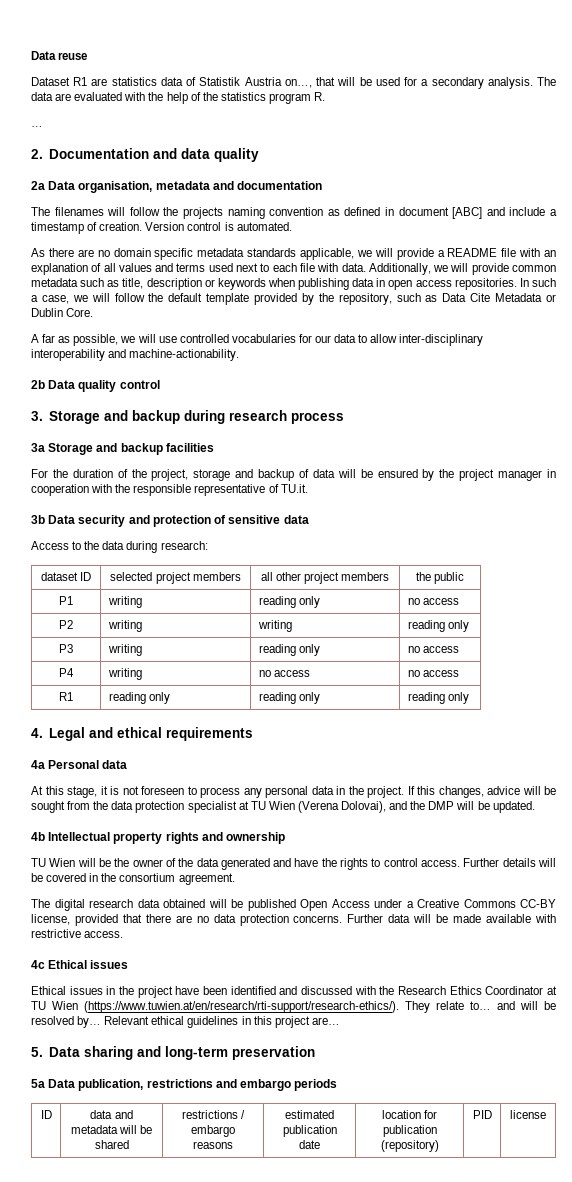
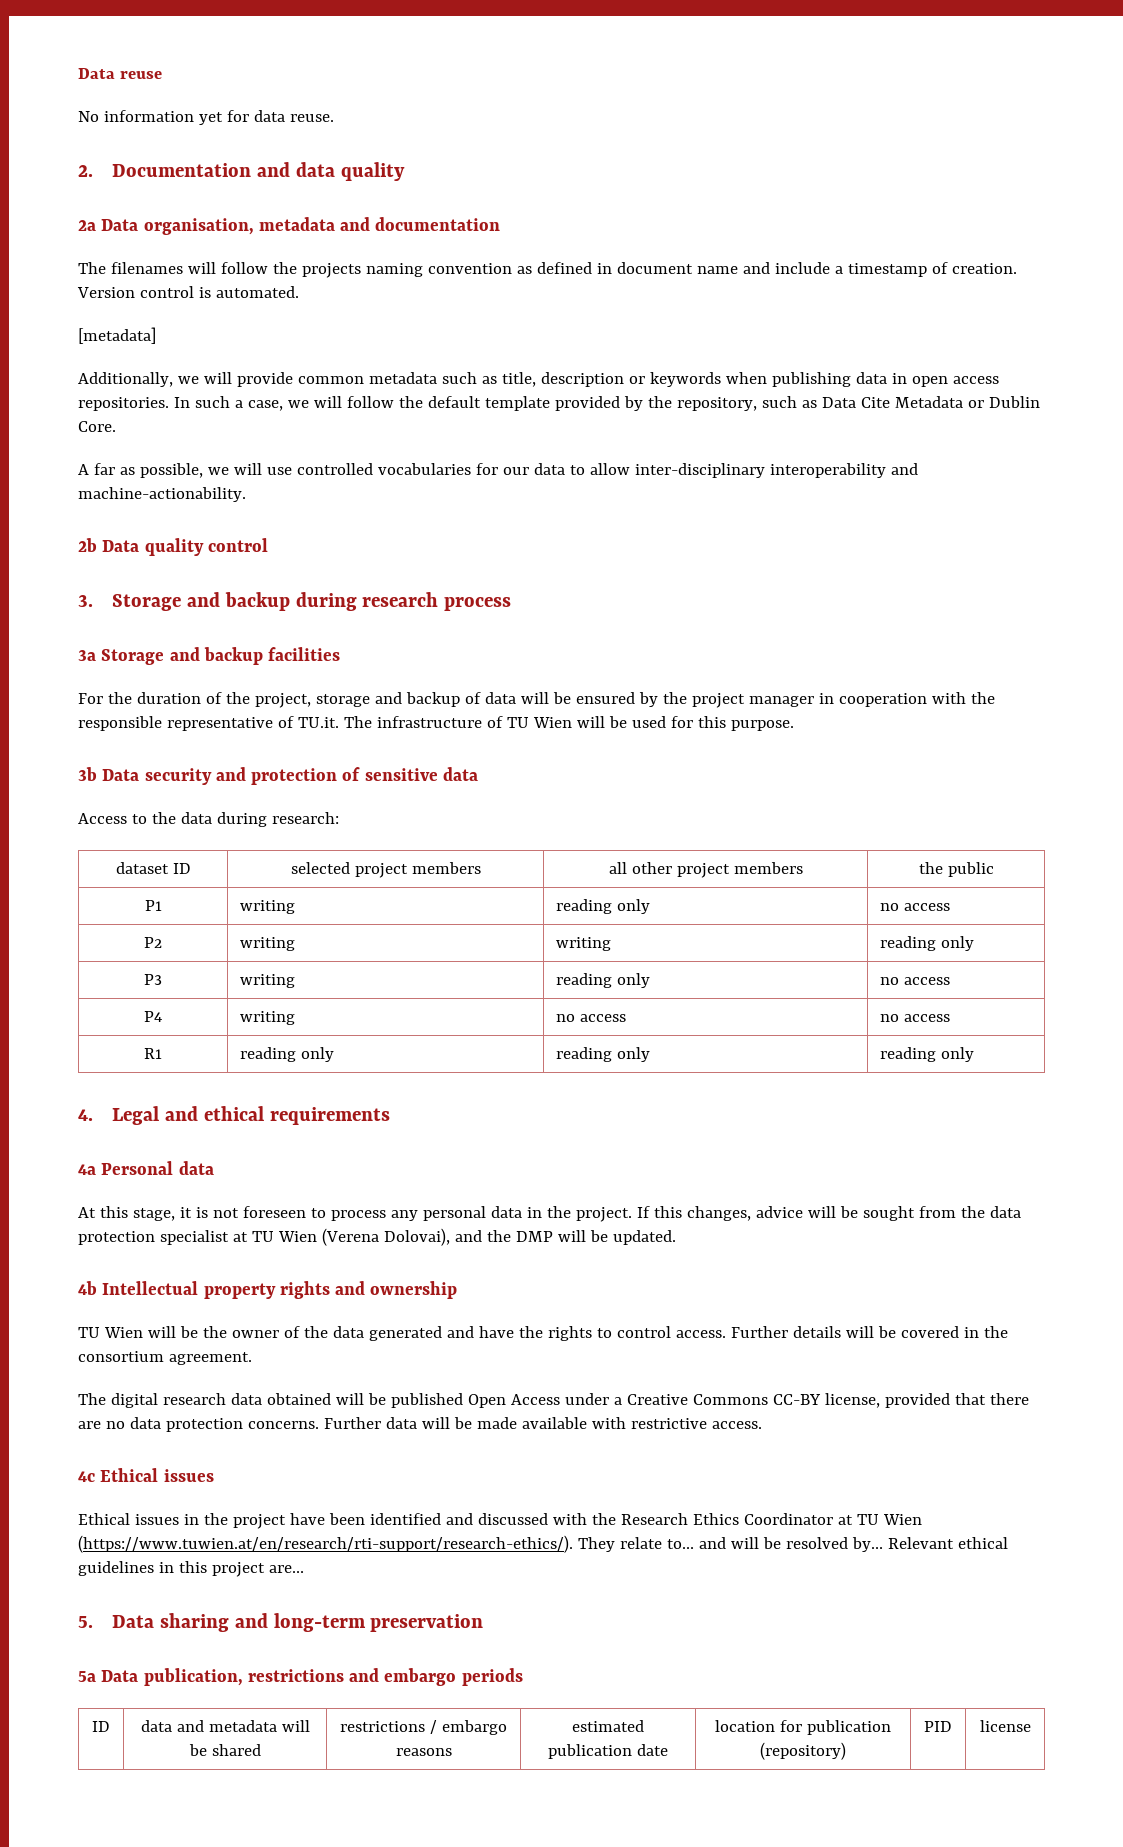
- Dataset R1 are statistics data of Statistik Austria on…, that will be used for a secondary analysis. The data are evaluated with the help of the statistics program R.
- …
+ No information yet for data reuse.
- The filenames will follow the projects naming convention as defined in document [ABC] and include a timestamp of creation.
+ The filenames will follow the projects naming convention as defined in document name and include a timestamp of creation.
- As there are no domain specific metadata standards applicable, we will provide a README file with an explanation of all values and terms used next to each file with data. Additionally, we will provide common metadata such as title, description or keywords when publishing data in open access repositories.
+ [metadata]
+ Additionally, we will provide common metadata such as title, description or keywords when publishing data in open access repositories.
- For the duration of the project, storage and backup of data will be ensured by the project manager in cooperation with the responsible representative of TU.it.
+ For the duration of the project, storage and backup of data will be ensured by the project manager in cooperation with the responsible representative of TU.it. The infrastructure of TU Wien will be used for this purpose.

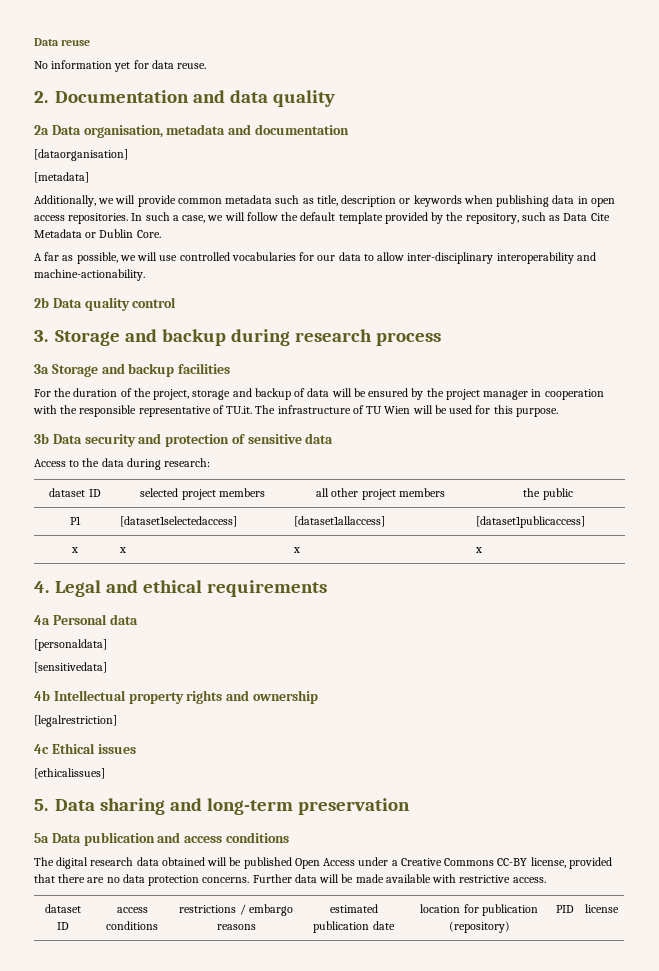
- The filenames will follow the projects naming convention as defined in document name and include a timestamp of creation. Version control is automated.
+ [dataorganisation]
- P1 | writing | reading only | no access
- P2 | writing | writing | reading only
- P3 | writing | reading only | no access
- P4 | writing | no access | no access
- R1 | reading only | reading only | reading only
+ P1 | [dataset1selectedaccess] | [dataset1allaccess] | [dataset1publicaccess]
+ x | x | x | x
- At this stage, it is not foreseen to process any personal data in the project. If this changes, advice will be sought from the data protection specialist at TU Wien (Verena Dolovai), and the DMP will be updated.
+ [personaldata]
+ [sensitivedata]
- TU Wien will be the owner of the data generated and have the rights to control access. Further details will be covered in the consortium agreement.
+ [legalrestriction]
+ 4c Ethical issues
+ [ethicalissues]
+ 5. Data sharing and long-term preservation
+ 5a Data publication and access conditions
- 4c Ethical issues
- Ethical issues in the project have been identified and discussed with the Research Ethics Coordinator at TU Wien (https://www.tuwien.at/en/research/rti-support/research-ethics/). They relate to… and will be resolved by… Relevant ethical guidelines in this project are…
- 5. Data sharing and long-term preservation
- 5a Data publication, restrictions and embargo periods
- ID | data and metadata will be shared | restrictions / embargo reasons | estimated publication date | location for publication (repository) | PID | license
+ dataset ID | access conditions | restrictions / embargo reasons | estimated publication date | location for publication (repository) | PID | license

